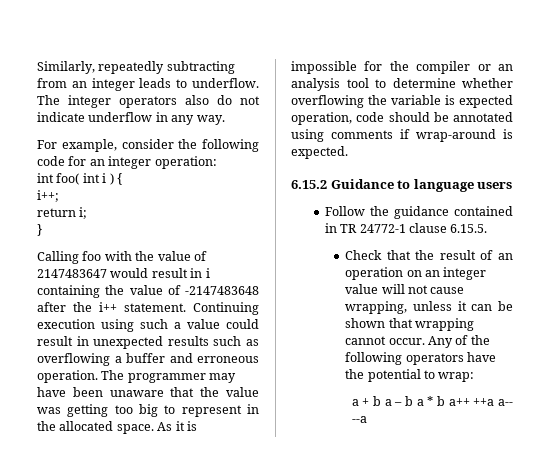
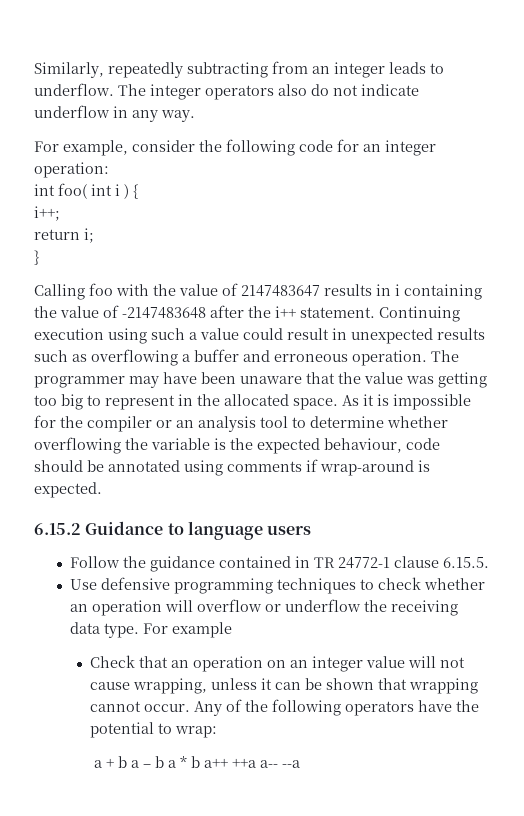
- Calling foo with the value of 2147483647 would result in i containing the value of -2147483648 after the i++ statement.
+ Calling foo with the value of 2147483647 results in i containing the value of -2147483648 after the i++ statement.
- As it is impossible for the compiler or an analysis tool to determine whether overflowing the variable is expected operation, code should be annotated using comments if wrap-around is expected.
+ As it is impossible for the compiler or an analysis tool to determine whether overflowing the variable is the expected behaviour, code should be annotated using comments if wrap-around is expected.
+ Use defensive programming techniques to check whether an operation will overflow or underflow the receiving data type. For example
- Check that the result of an operation on an integer value will not cause wrapping, unless it can be shown that wrapping cannot occur.
+ Check that an operation on an integer value will not cause wrapping, unless it can be shown that wrapping cannot occur.

